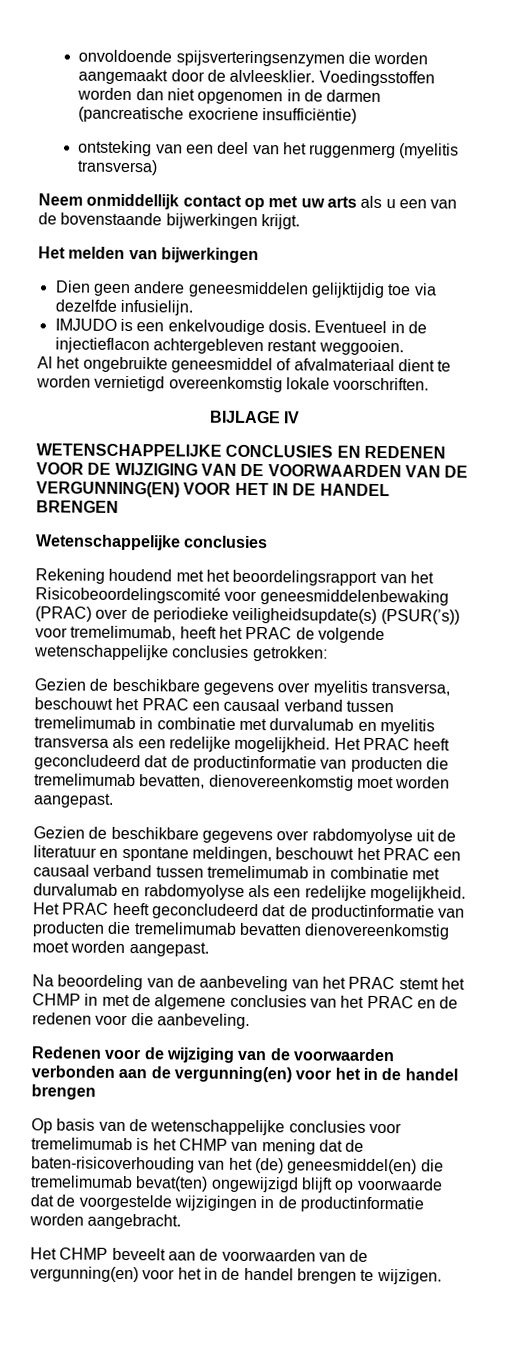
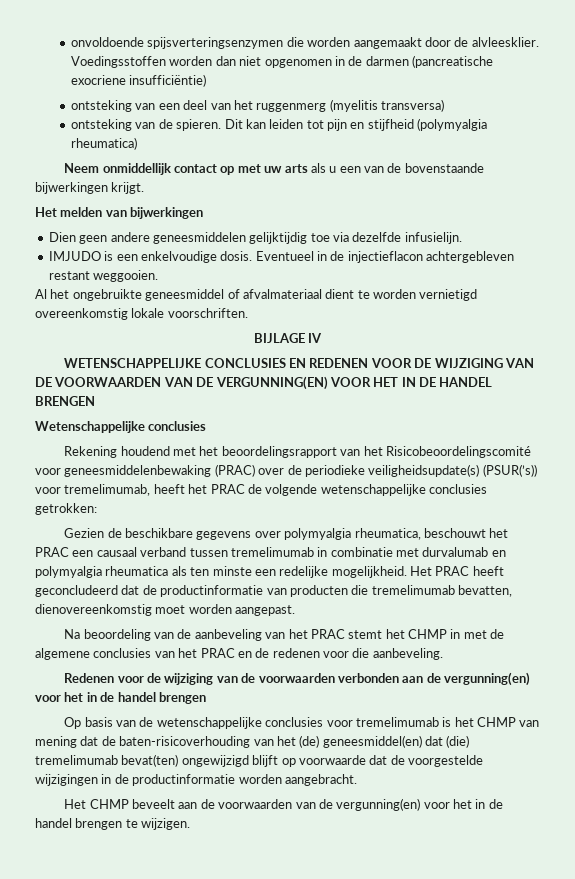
+ ontsteking van de spieren. Dit kan leiden tot pijn en stijfheid (polymyalgia rheumatica)
- Gezien de beschikbare gegevens over myelitis transversa, beschouwt het PRAC een causaal verband tussen tremelimumab in combinatie met durvalumab en myelitis transversa als een redelijke mogelijkheid.
+ Gezien de beschikbare gegevens over polymyalgia rheumatica, beschouwt het PRAC een causaal verband tussen tremelimumab in combinatie met durvalumab en polymyalgia rheumatica als ten minste een redelijke mogelijkheid.
- Gezien de beschikbare gegevens over rabdomyolyse uit de literatuur en spontane meldingen, beschouwt het PRAC een causaal verband tussen tremelimumab in combinatie met durvalumab en rabdomyolyse als een redelijke mogelijkheid. Het PRAC heeft geconcludeerd dat de productinformatie van producten die tremelimumab bevatten dienovereenkomstig moet worden aangepast.
- Op basis van de wetenschappelijke conclusies voor tremelimumab is het CHMP van mening dat de baten-risicoverhouding van het (de) geneesmiddel(en) die tremelimumab bevat(ten) ongewijzigd blijft op voorwaarde dat de voorgestelde wijzigingen in de productinformatie worden aangebracht.
+ Op basis van de wetenschappelijke conclusies voor tremelimumab is het CHMP van mening dat de baten-risicoverhouding van het (de) geneesmiddel(en) dat (die) tremelimumab bevat(ten) ongewijzigd blijft op voorwaarde dat de voorgestelde wijzigingen in de productinformatie worden aangebracht.

